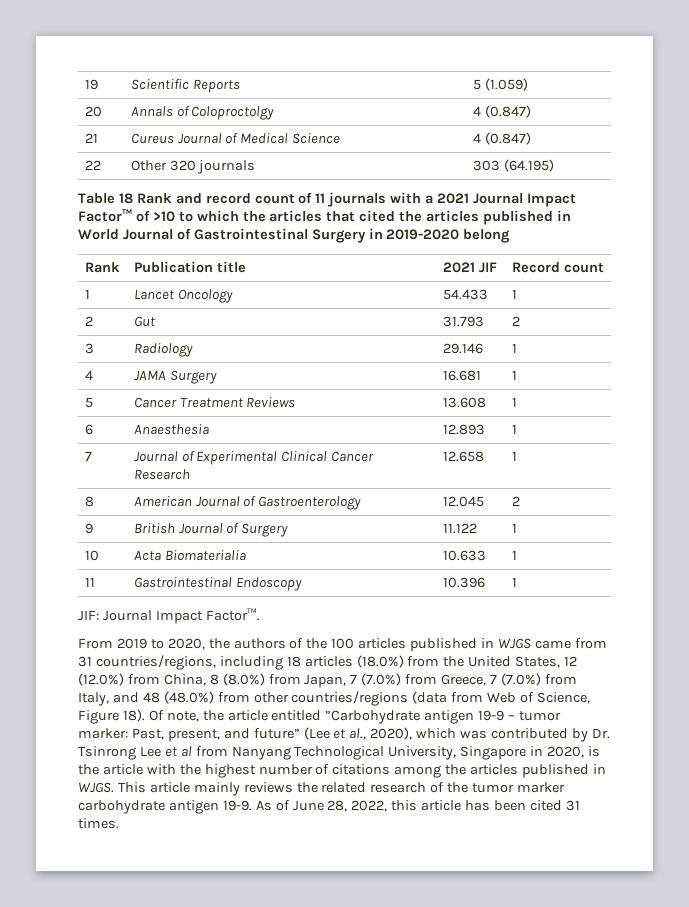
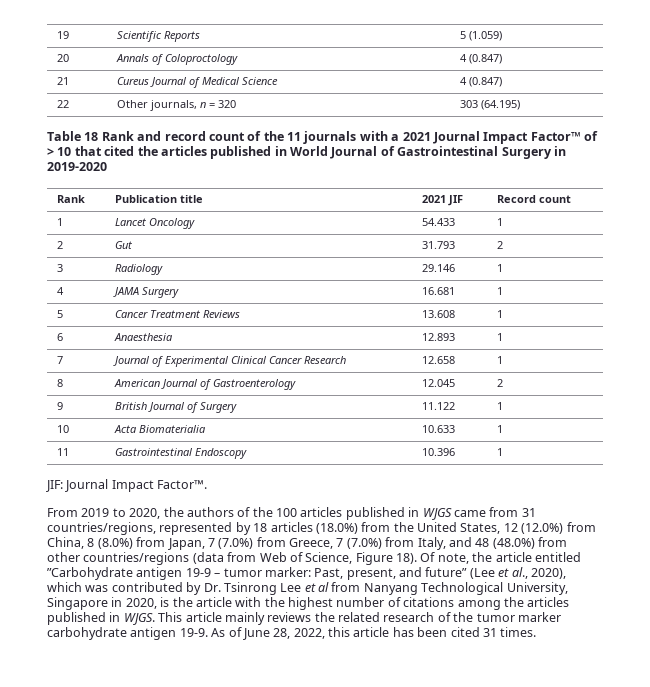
- 20 | Annals of Coloproctolgy | 4 (0.847)
+ 20 | Annals of Coloproctology | 4 (0.847)
- 22 | Other 320 journals | 303 (64.195)
+ 22 | Other journals, n = 320 | 303 (64.195)
- Table 18 Rank and record count of 11 journals with a 2021 Journal Impact Factor™ of >10 to which the articles that cited the articles published in World Journal of Gastrointestinal Surgery in 2019-2020 belong
+ Table 18 Rank and record count of the 11 journals with a 2021 Journal Impact Factor™ of > 10 that cited the articles published in World Journal of Gastrointestinal Surgery in 2019-2020
- From 2019 to 2020, the authors of the 100 articles published in WJGS came from 31 countries/regions, including 18 articles (18.0%) from the United States, 12 (12.0%) from China, 8 (8.0%) from Japan, 7 (7.0%) from Greece, 7 (7.0%) from Italy, and 48 (48.0%) from other countries/regions (data from Web of Science, Figure 18).
+ From 2019 to 2020, the authors of the 100 articles published in WJGS came from 31 countries/regions, represented by 18 articles (18.0%) from the United States, 12 (12.0%) from China, 8 (8.0%) from Japan, 7 (7.0%) from Greece, 7 (7.0%) from Italy, and 48 (48.0%) from other countries/regions (data from Web of Science, Figure 18).

